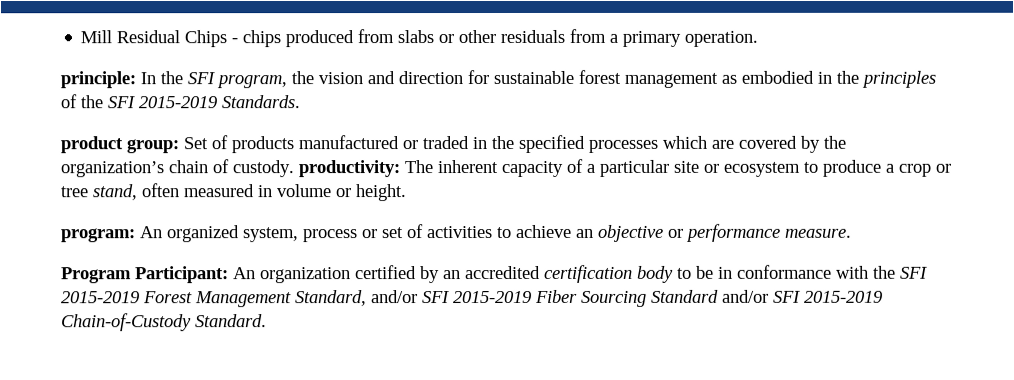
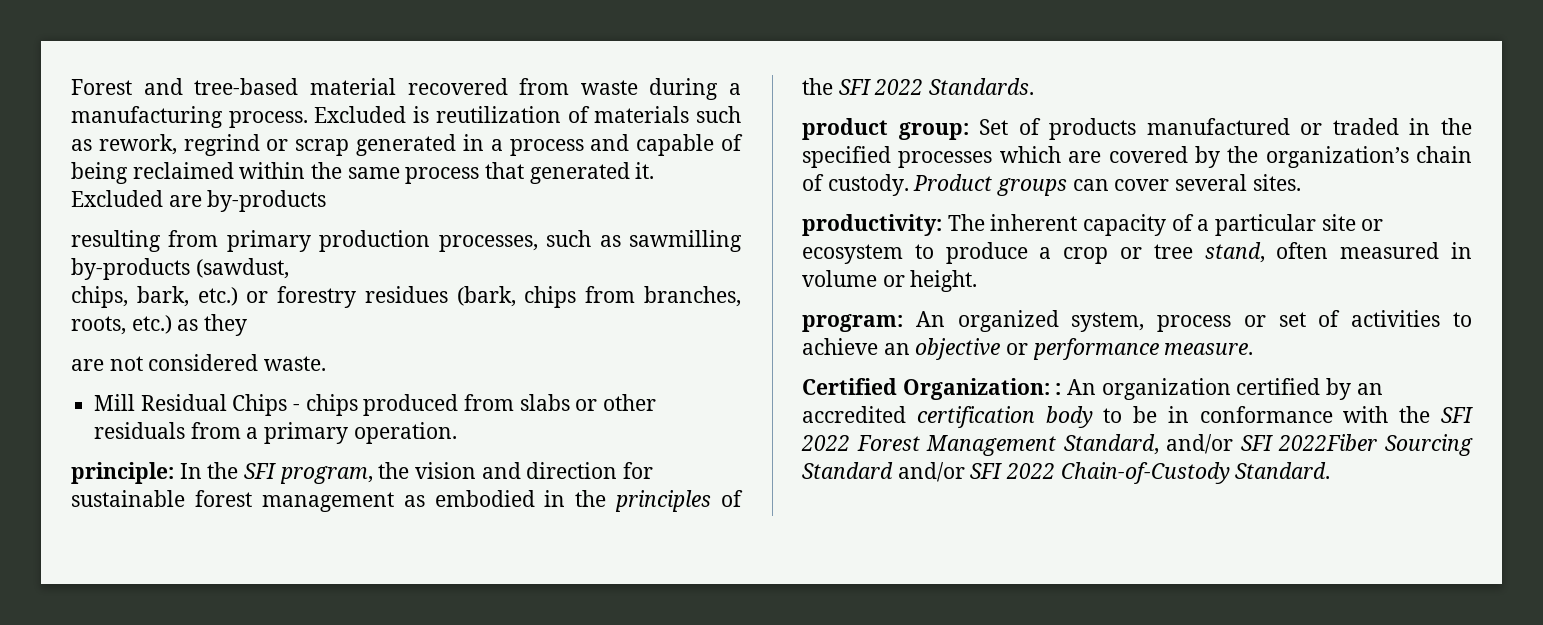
+ Forest and tree-based material recovered from waste during a manufacturing process. Excluded is reutilization of materials such as rework, regrind or scrap generated in a process and capable of being reclaimed within the same process that generated it. Excluded are by-products
+ resulting from primary production processes, such as sawmilling by-products (sawdust,
+ chips, bark, etc.) or forestry residues (bark, chips from branches, roots, etc.) as they
+ are not considered waste.
- principle: In the SFI program, the vision and direction for sustainable forest management as embodied in the principles of the SFI 2015-2019 Standards.
+ principle: In the SFI program, the vision and direction for sustainable forest management as embodied in the principles of the SFI 2022 Standards.
- product group: Set of products manufactured or traded in the specified processes which are covered by the organization’s chain of custody. productivity: The inherent capacity of a particular site or ecosystem to produce a crop or tree stand, often measured in volume or height.
+ product group: Set of products manufactured or traded in the specified processes which are covered by the organization’s chain of custody. Product groups can cover several sites.
+ productivity: The inherent capacity of a particular site or ecosystem to produce a crop or tree stand, often measured in volume or height.
- Program Participant: An organization certified by an accredited certification body to be in conformance with the SFI 2015-2019 Forest Management Standard, and/or SFI 2015-2019 Fiber Sourcing Standard and/or SFI 2015-2019 Chain-of-Custody Standard.
+ Certified Organization: : An organization certified by an accredited certification body to be in conformance with the SFI 2022 Forest Management Standard, and/or SFI 2022Fiber Sourcing Standard and/or SFI 2022 Chain-of-Custody Standard.

